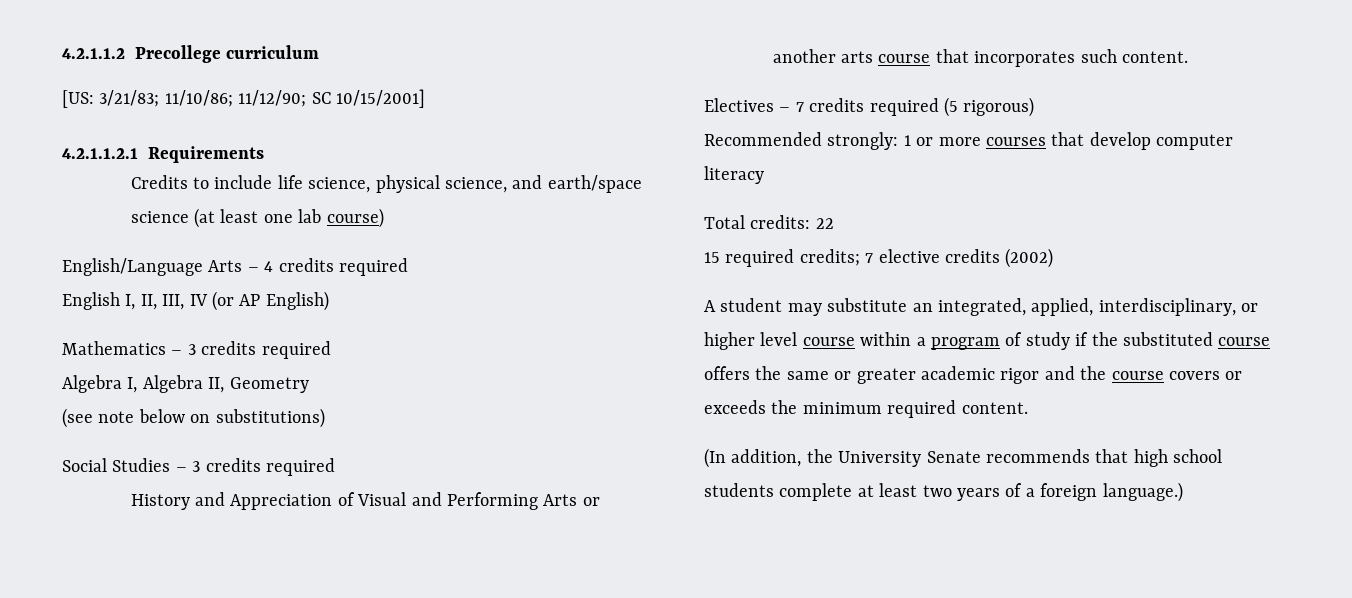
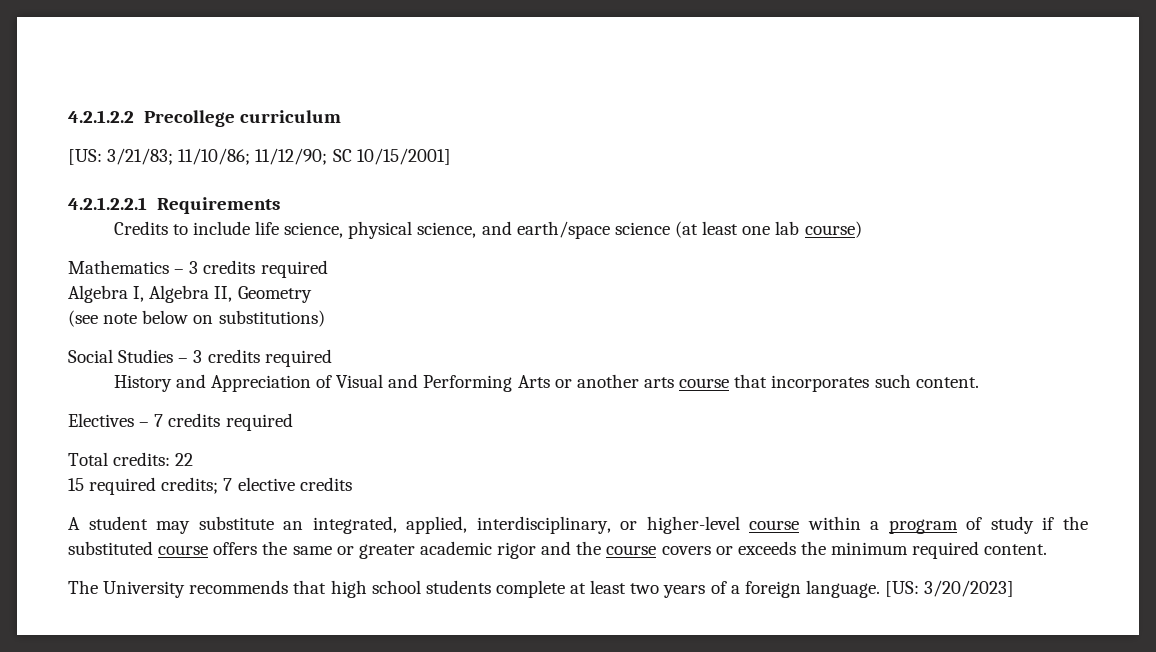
- 4.2.1.1.2 Precollege curriculum
+ 4.2.1.2.2 Precollege curriculum
- 4.2.1.1.2.1 Requirements
+ 4.2.1.2.2.1 Requirements
- English/Language Arts – 4 credits required
- English I, II, III, IV (or AP English)
- Electives – 7 credits required (5 rigorous)
- Recommended strongly: 1 or more courses that develop computer literacy
+ Electives – 7 credits required
- 15 required credits; 7 elective credits (2002)
+ 15 required credits; 7 elective credits
- A student may substitute an integrated, applied, interdisciplinary, or higher level course within a program of study if the substituted course offers the same or greater academic rigor and the course covers or exceeds the minimum required content.
+ A student may substitute an integrated, applied, interdisciplinary, or higher-level course within a program of study if the substituted course offers the same or greater academic rigor and the course covers or exceeds the minimum required content.
- (In addition, the University Senate recommends that high school students complete at least two years of a foreign language.)
+ The University recommends that high school students complete at least two years of a foreign language. [US: 3/20/2023]

